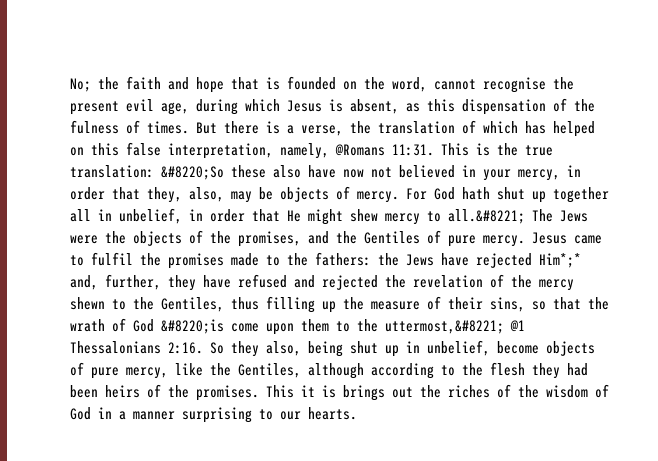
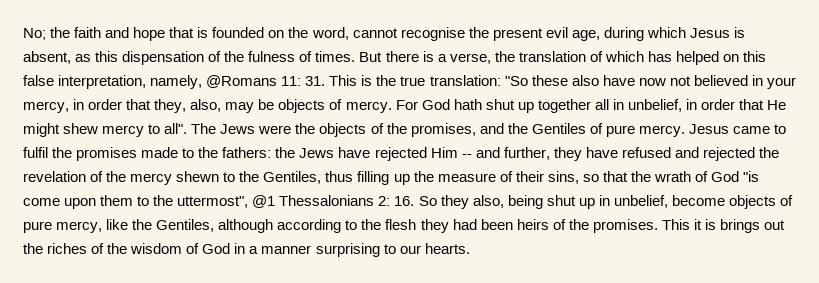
- But there is a verse, the translation of which has helped on this false interpretation, namely, @Romans 11:31. This is the true translation: &#8220;So these also have now not believed in your mercy, in order that they, also, may be objects of mercy.
+ But there is a verse, the translation of which has helped on this false interpretation, namely, @Romans 11: 31. This is the true translation: "So these also have now not believed in your mercy, in order that they, also, may be objects of mercy.
- For God hath shut up together all in unbelief, in order that He might shew mercy to all.&#8221; The Jews were the objects of the promises, and the Gentiles of pure mercy.
+ For God hath shut up together all in unbelief, in order that He might shew mercy to all". The Jews were the objects of the promises, and the Gentiles of pure mercy.
- the Jews have rejected Him*;* and, further, they have refused and rejected the revelation of the mercy shewn to the Gentiles, thus filling up the measure of their sins, so that the wrath of God &#8220;is come upon them to the uttermost,&#8221; @1 Thessalonians 2:16. So they also, being shut up in unbelief, become objects of pure mercy, like the Gentiles, although according to the flesh they had been heirs of the promises.
+ the Jews have rejected Him -- and further, they have refused and rejected the revelation of the mercy shewn to the Gentiles, thus filling up the measure of their sins, so that the wrath of God "is come upon them to the uttermost", @1 Thessalonians 2: 16. So they also, being shut up in unbelief, become objects of pure mercy, like the Gentiles, although according to the flesh they had been heirs of the promises.

